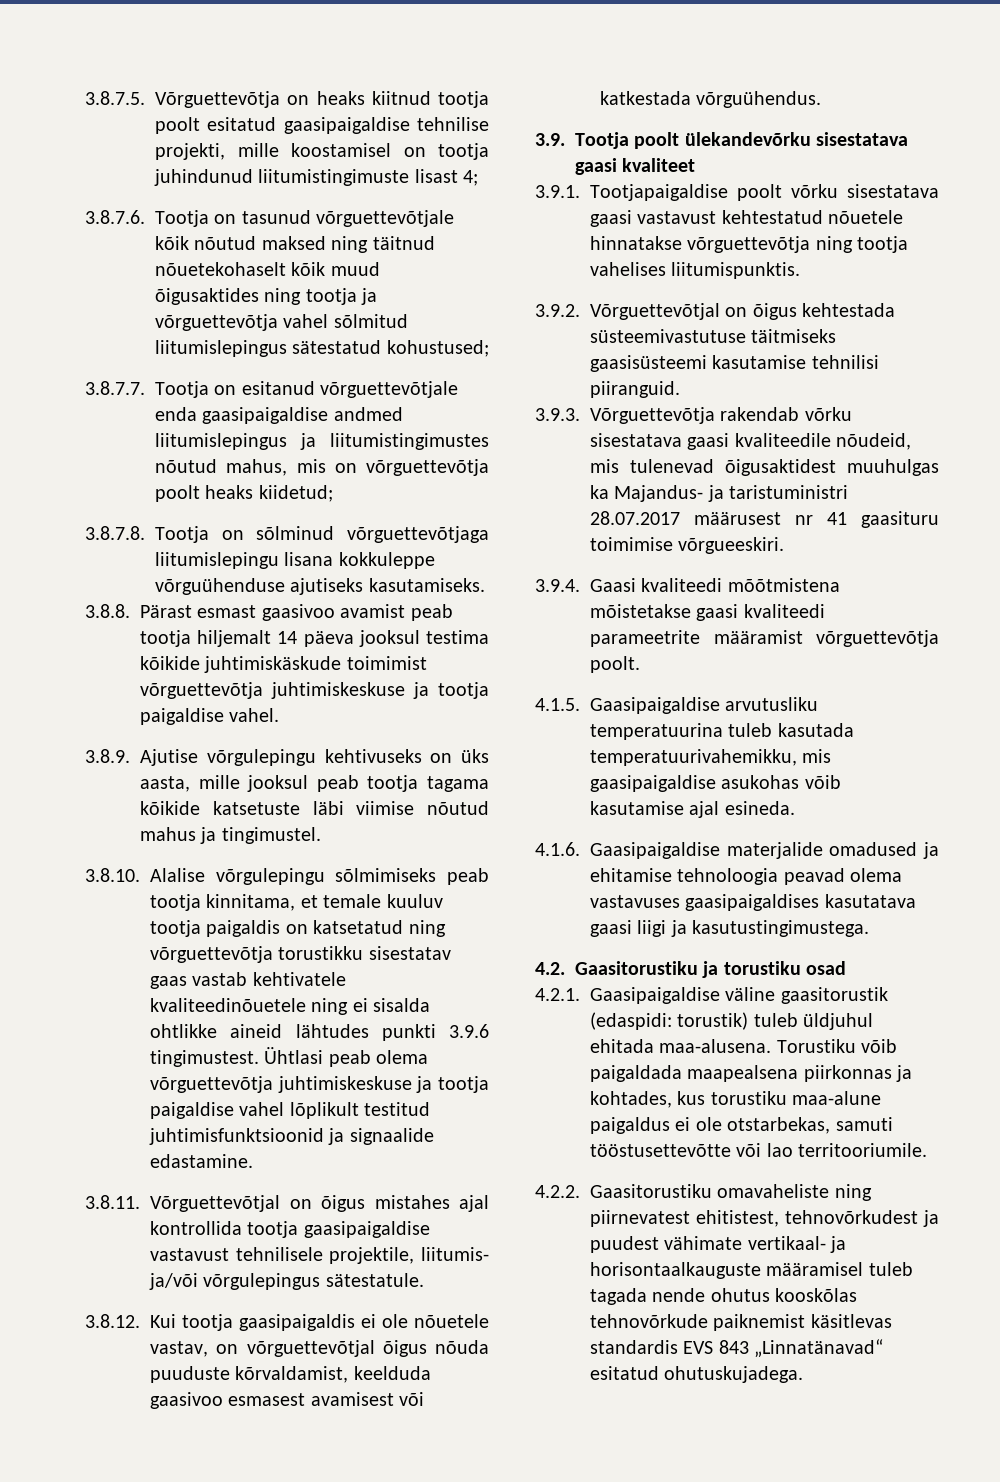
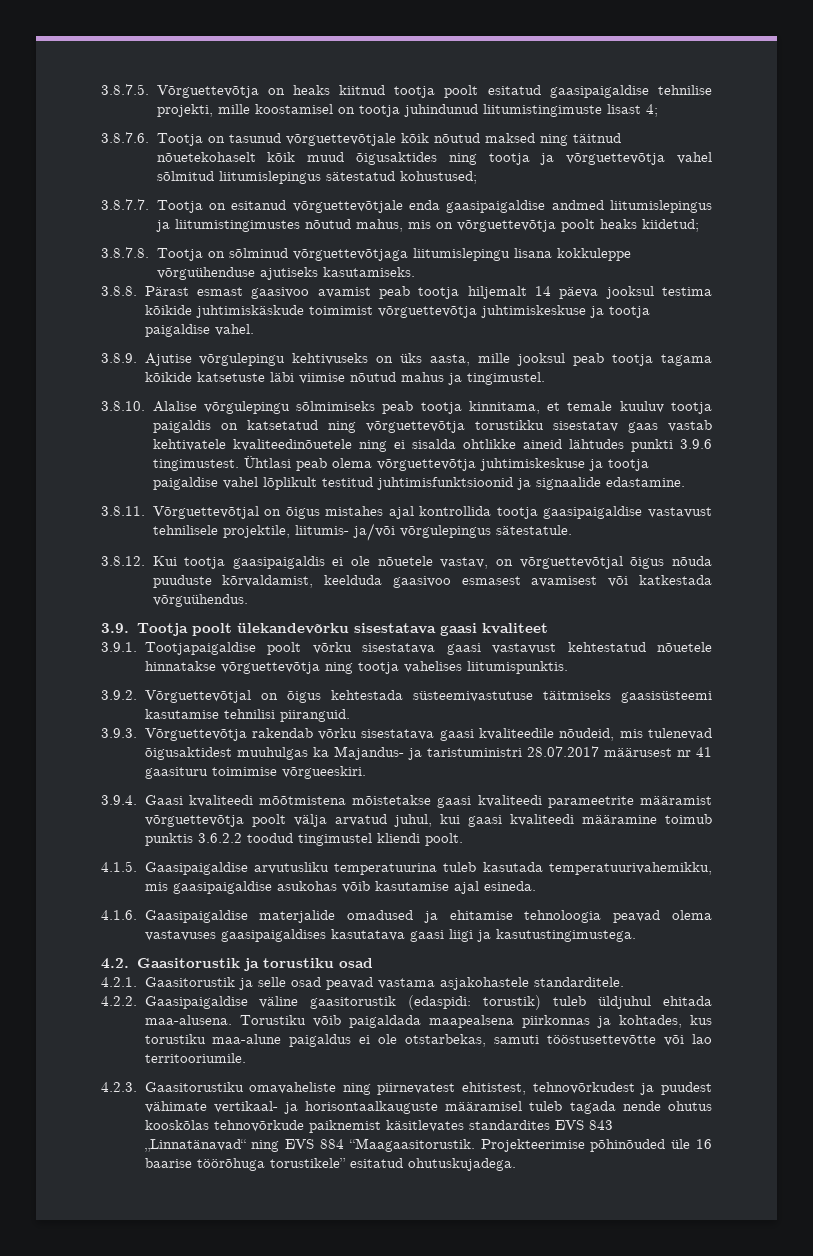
- 3.9.4. Gaasi kvaliteedi mõõtmistena mõistetakse gaasi kvaliteedi parameetrite määramist võrguettevõtja poolt.
+ 3.9.4. Gaasi kvaliteedi mõõtmistena mõistetakse gaasi kvaliteedi parameetrite määramist võrguettevõtja poolt välja arvatud juhul, kui gaasi kvaliteedi määramine toimub punktis 3.6.2.2 toodud tingimustel kliendi poolt.
- 4.2. Gaasitorustiku ja torustiku osad
+ 4.2. Gaasitorustik ja torustiku osad
- 4.2.1. Gaasipaigaldise väline gaasitorustik (edaspidi: torustik) tuleb üldjuhul ehitada maa-alusena.
+ 4.2.1. Gaasitorustik ja selle osad peavad vastama asjakohastele standarditele.
+ 4.2.2. Gaasipaigaldise väline gaasitorustik (edaspidi: torustik) tuleb üldjuhul ehitada maa-alusena.
- 4.2.2. Gaasitorustiku omavaheliste ning piirnevatest ehitistest, tehnovõrkudest ja puudest vähimate vertikaal- ja horisontaalkauguste määramisel tuleb tagada nende ohutus kooskõlas tehnovõrkude paiknemist käsitlevas standardis EVS 843 „Linnatänavad“ esitatud ohutuskujadega.
+ 4.2.3. Gaasitorustiku omavaheliste ning piirnevatest ehitistest, tehnovõrkudest ja puudest vähimate vertikaal- ja horisontaalkauguste määramisel tuleb tagada nende ohutus kooskõlas tehnovõrkude paiknemist käsitlevates standardites EVS 843 „Linnatänavad“ ning EVS 884 “Maagaasitorustik. Projekteerimise põhinõuded üle 16 baarise töörõhuga torustikele” esitatud ohutuskujadega.

